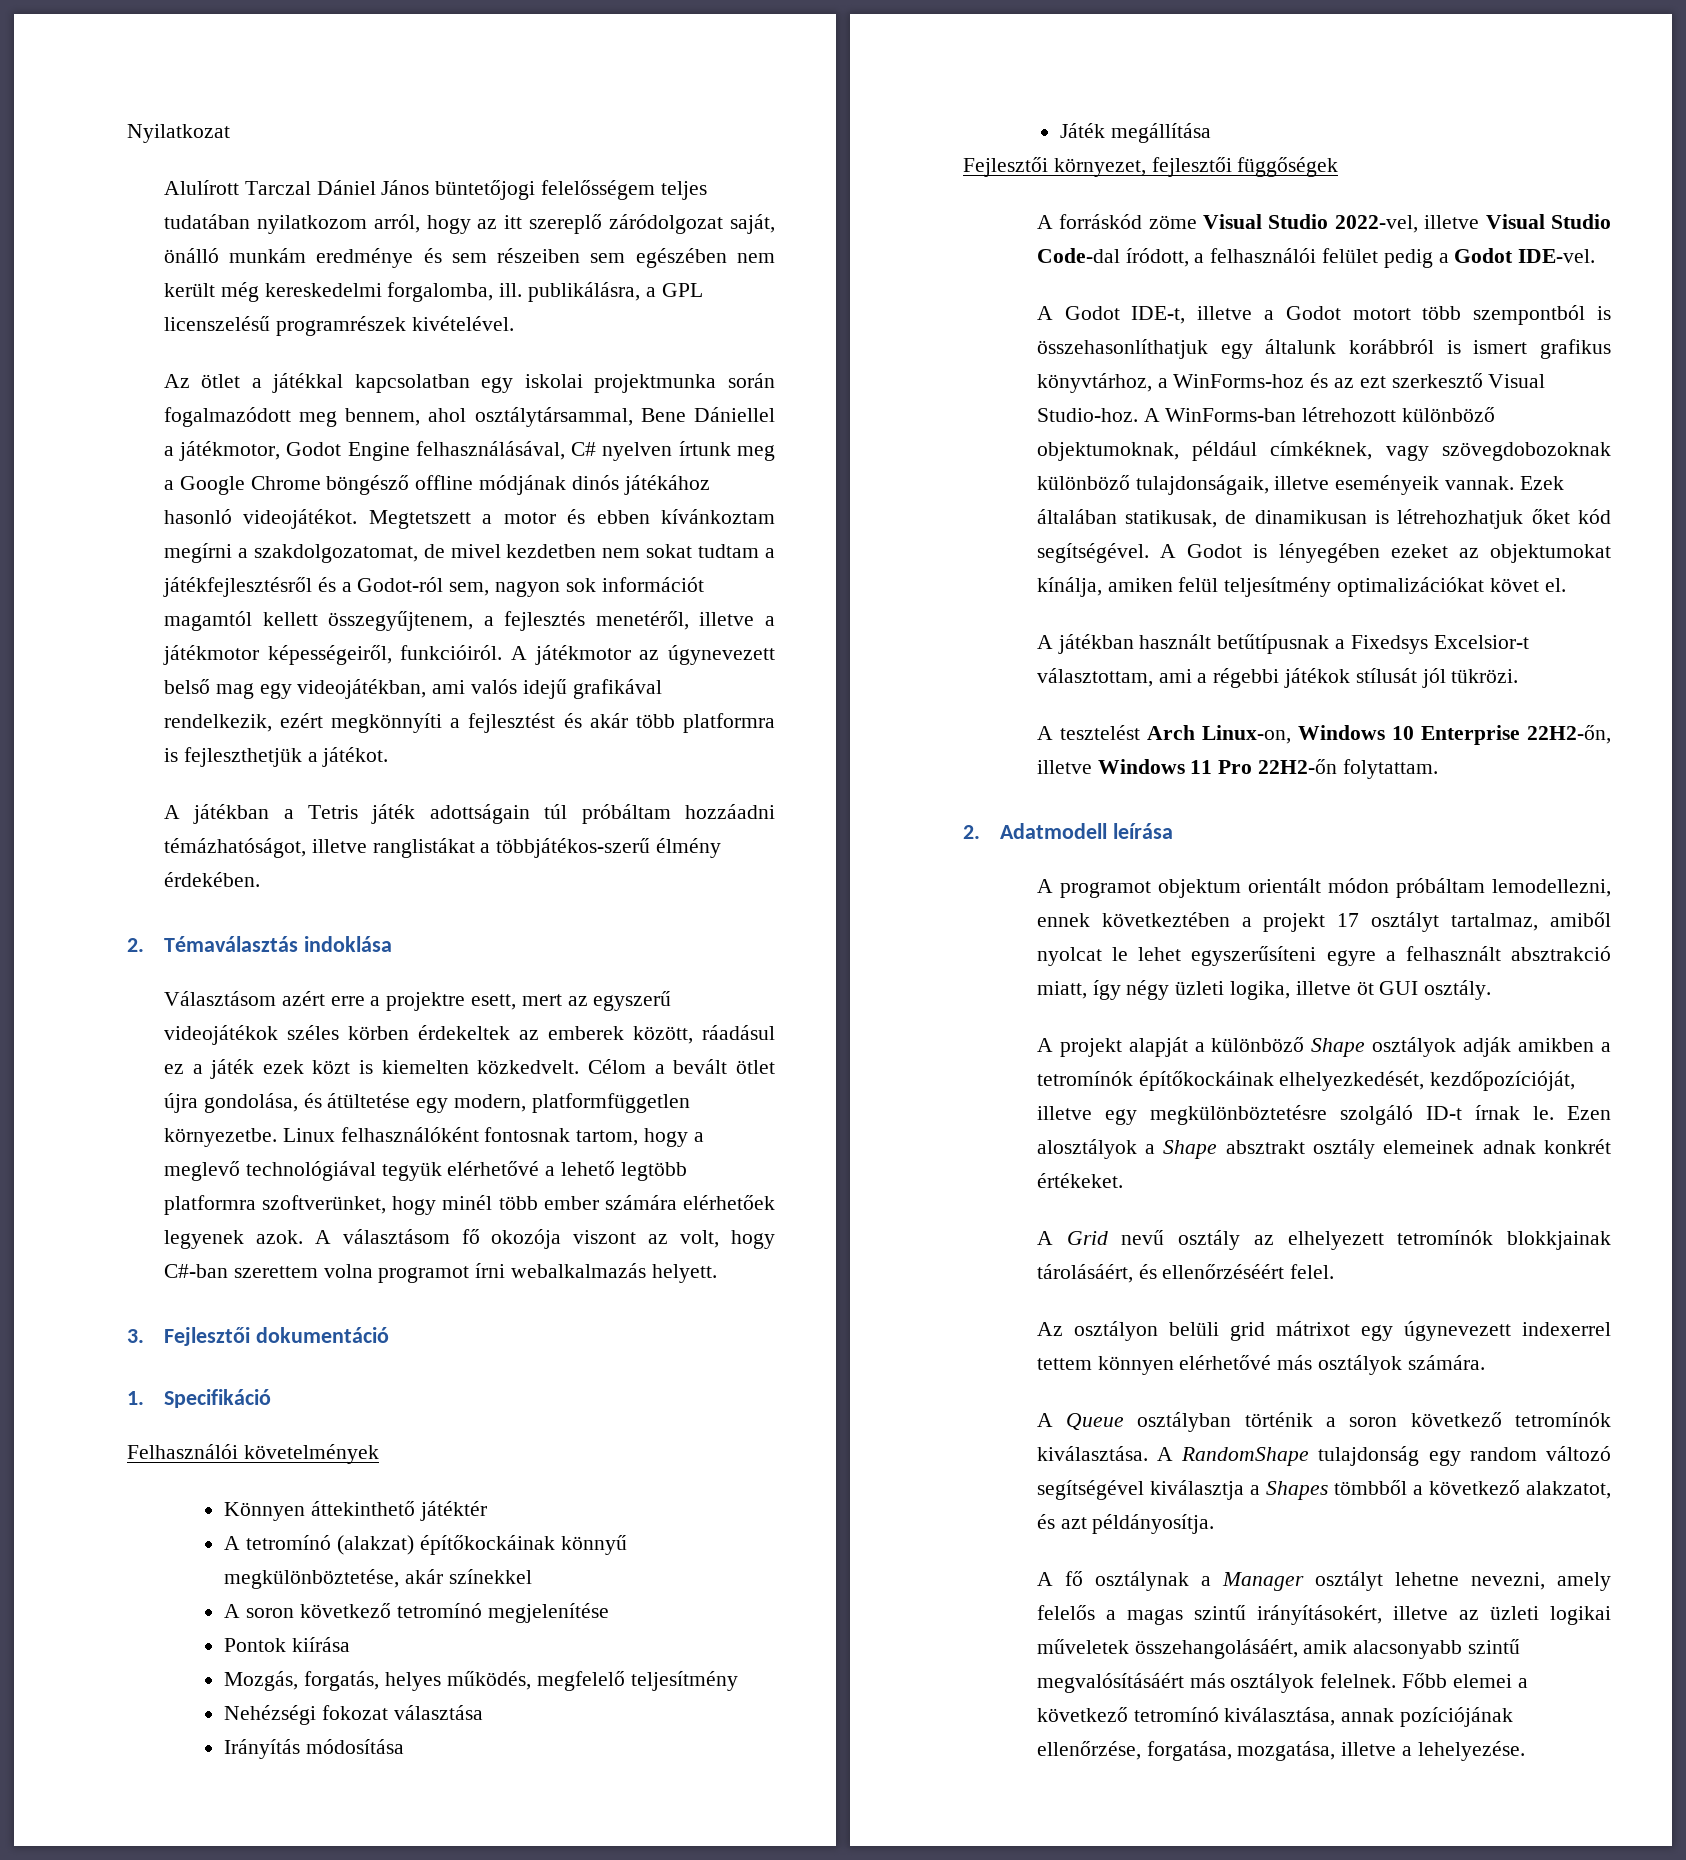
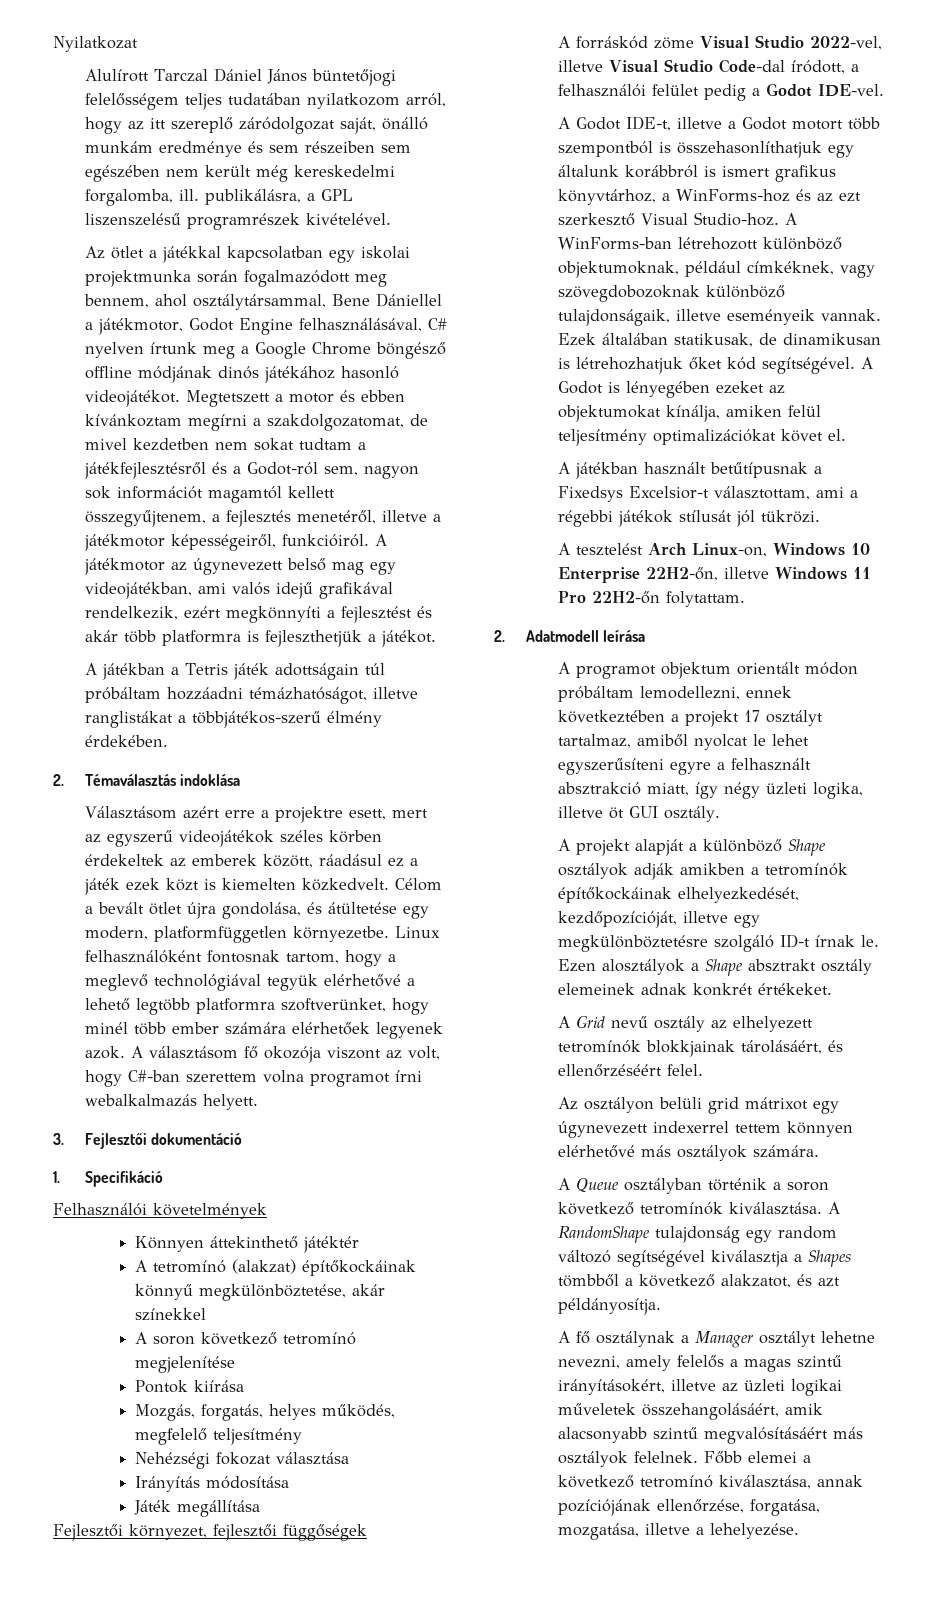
- Alulírott Tarczal Dániel János büntetőjogi felelősségem teljes tudatában nyilatkozom arról, hogy az itt szereplő záródolgozat saját, önálló munkám eredménye és sem részeiben sem egészében nem került még kereskedelmi forgalomba, ill. publikálásra, a GPL licenszelésű programrészek kivételével.
+ Alulírott Tarczal Dániel János büntetőjogi felelősségem teljes tudatában nyilatkozom arról, hogy az itt szereplő záródolgozat saját, önálló munkám eredménye és sem részeiben sem egészében nem került még kereskedelmi forgalomba, ill. publikálásra, a GPL liszenszelésű programrészek kivételével.

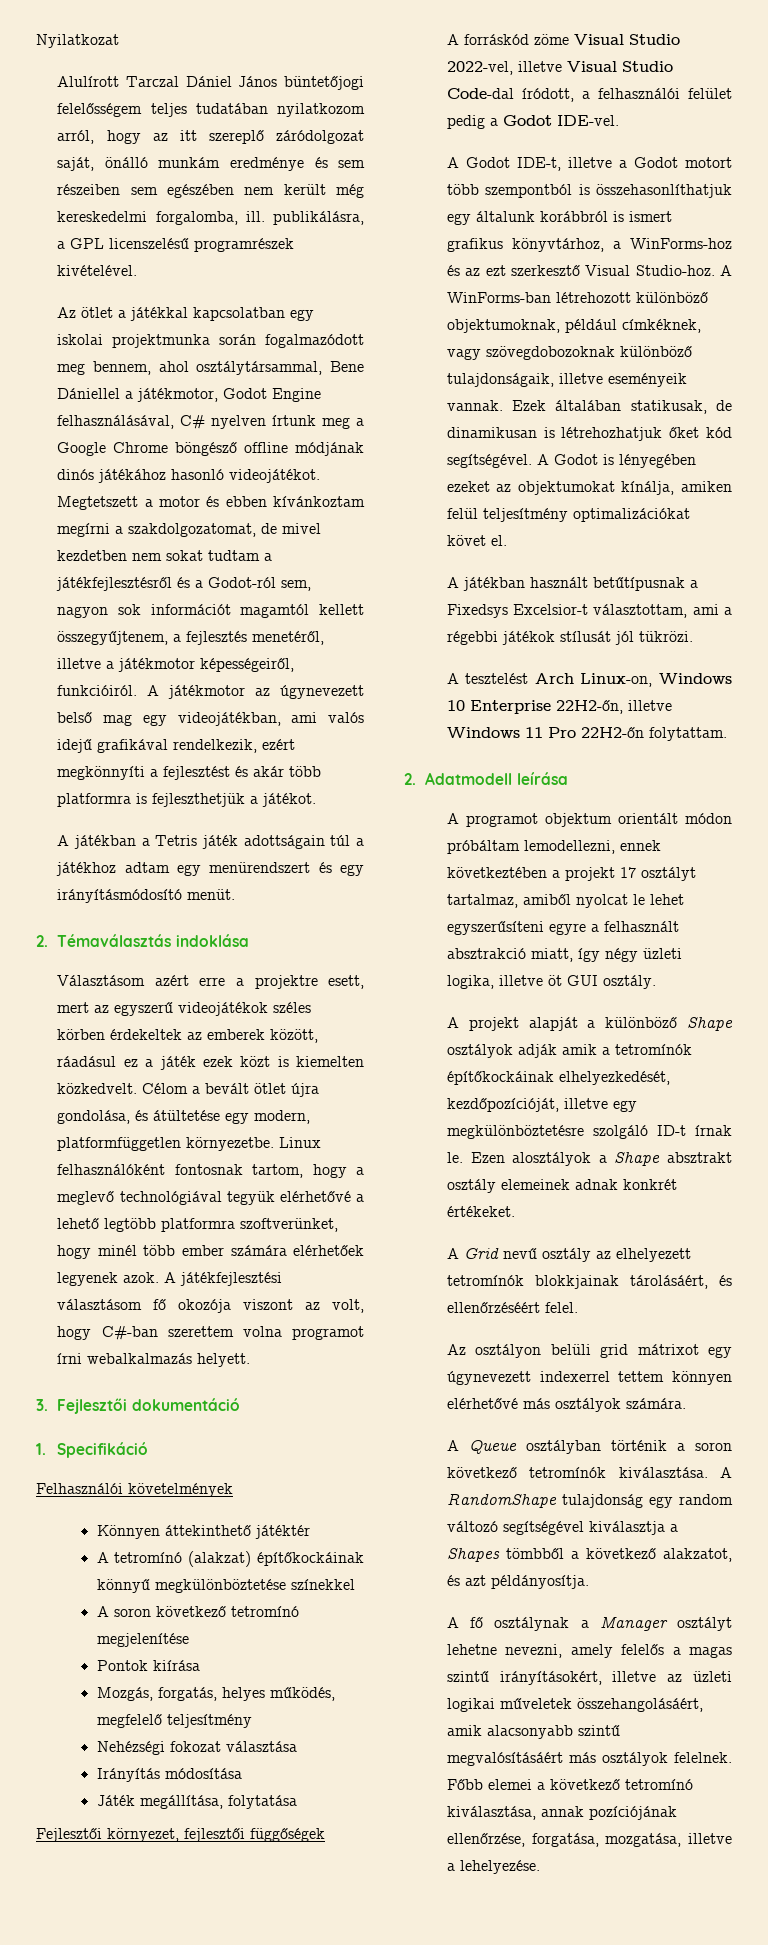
- Alulírott Tarczal Dániel János büntetőjogi felelősségem teljes tudatában nyilatkozom arról, hogy az itt szereplő záródolgozat saját, önálló munkám eredménye és sem részeiben sem egészében nem került még kereskedelmi forgalomba, ill. publikálásra, a GPL liszenszelésű programrészek kivételével.
+ Alulírott Tarczal Dániel János büntetőjogi felelősségem teljes tudatában nyilatkozom arról, hogy az itt szereplő záródolgozat saját, önálló munkám eredménye és sem részeiben sem egészében nem került még kereskedelmi forgalomba, ill. publikálásra, a GPL licenszelésű programrészek kivételével.
- A játékban a Tetris játék adottságain túl próbáltam hozzáadni témázhatóságot, illetve ranglistákat a többjátékos-szerű élmény érdekében.
+ A játékban a Tetris játék adottságain túl a játékhoz adtam egy menürendszert és egy irányításmódosító menüt.
- A választásom fő okozója viszont az volt, hogy C#-ban szerettem volna programot írni webalkalmazás helyett.
+ A játékfejlesztési választásom fő okozója viszont az volt, hogy C#-ban szerettem volna programot írni webalkalmazás helyett.
- A tetromínó (alakzat) építőkockáinak könnyű megkülönböztetése, akár színekkel
+ A tetromínó (alakzat) építőkockáinak könnyű megkülönböztetése színekkel
- Játék megállítása
+ Játék megállítása, folytatása
- A projekt alapját a különböző Shape osztályok adják amikben a tetromínók építőkockáinak elhelyezkedését, kezdőpozícióját, illetve egy megkülönböztetésre szolgáló ID-t írnak le.
+ A projekt alapját a különböző Shape osztályok adják amik a tetromínók építőkockáinak elhelyezkedését, kezdőpozícióját, illetve egy megkülönböztetésre szolgáló ID-t írnak le.

